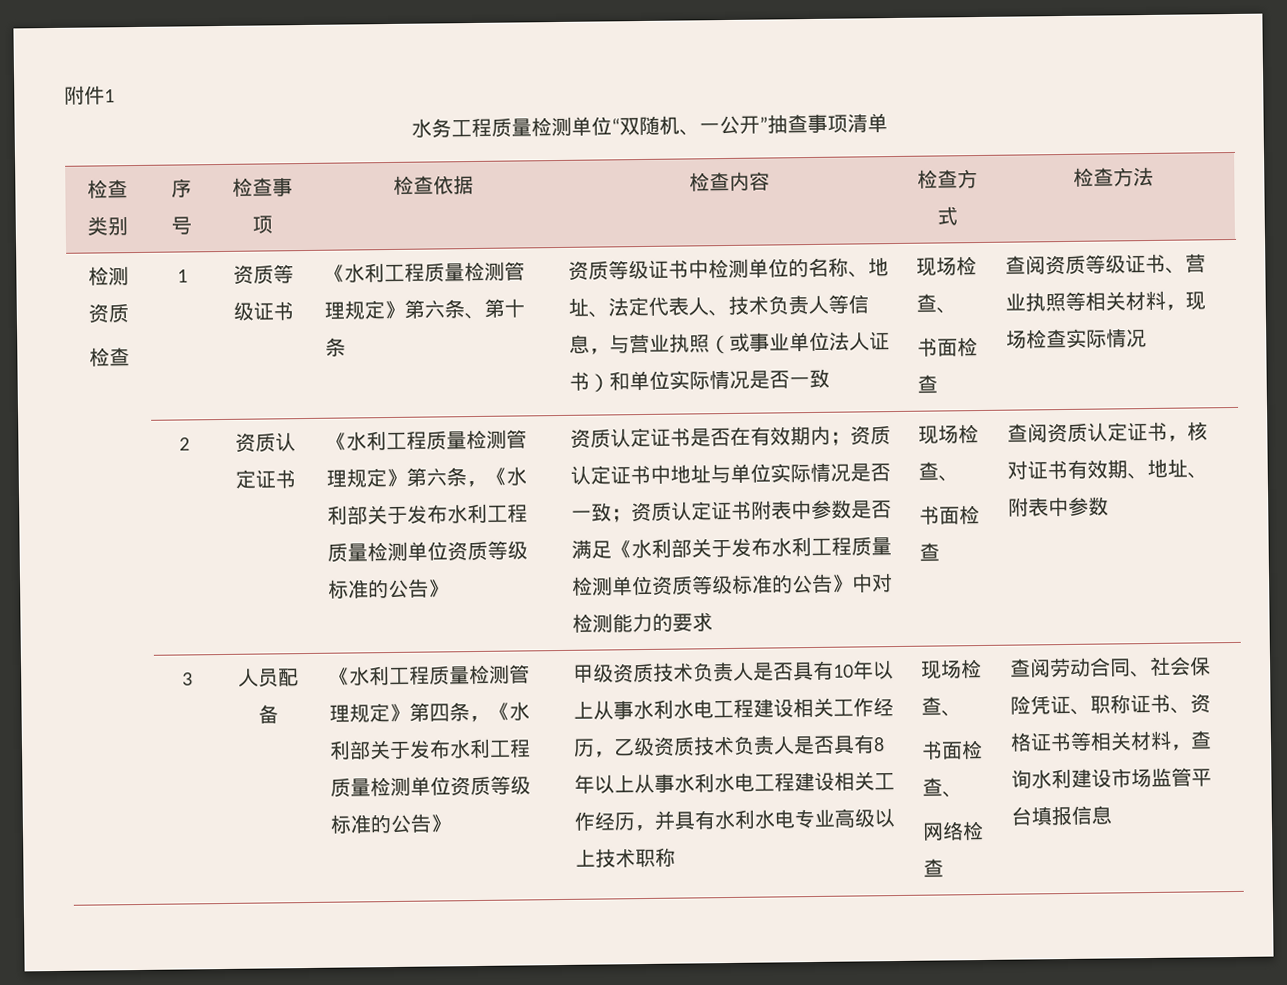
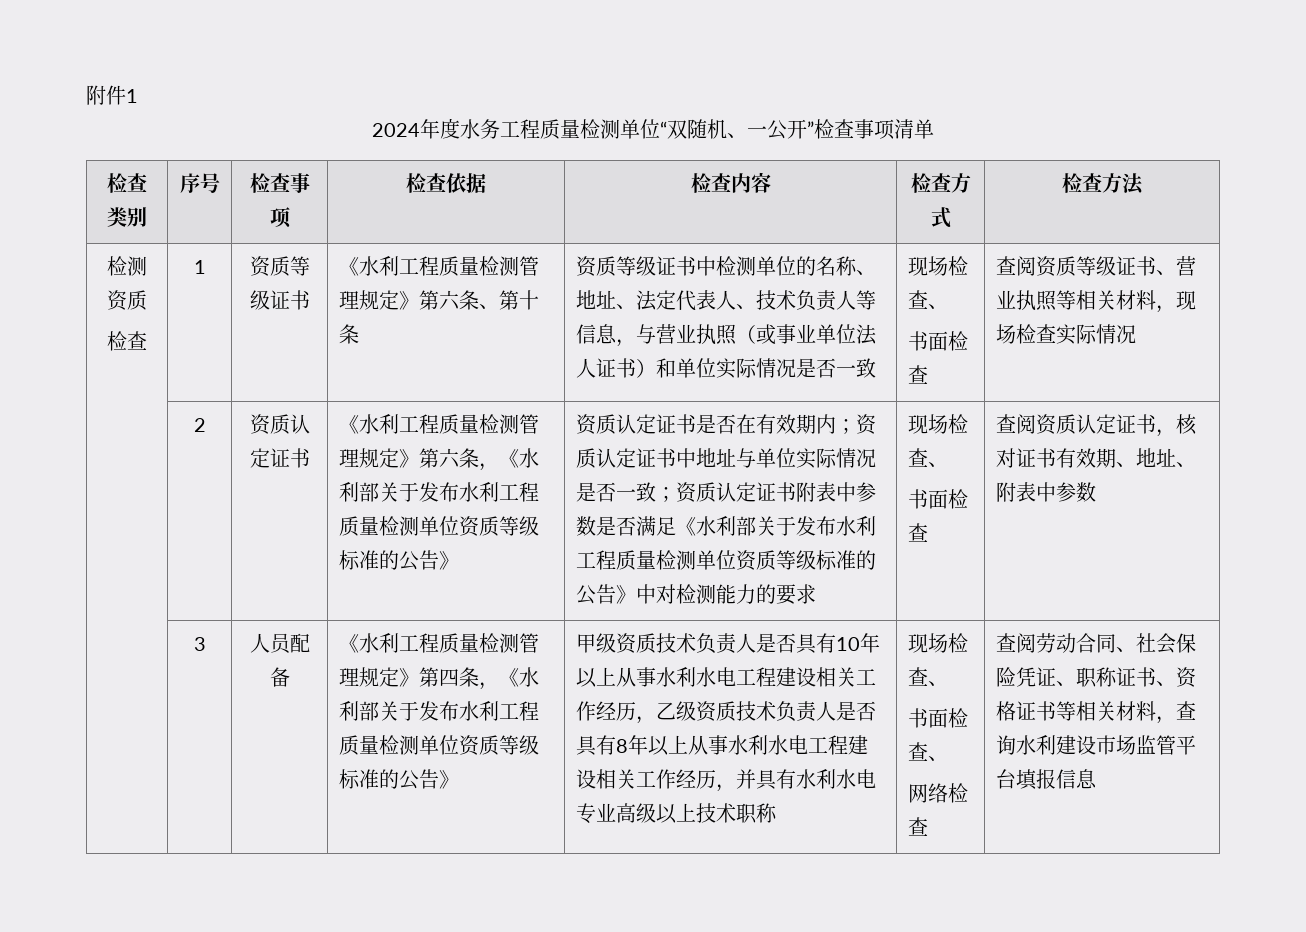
- 水务工程质量检测单位“双随机、一公开”抽查事项清单
+ 2024年度水务工程质量检测单位“双随机、一公开”检查事项清单

